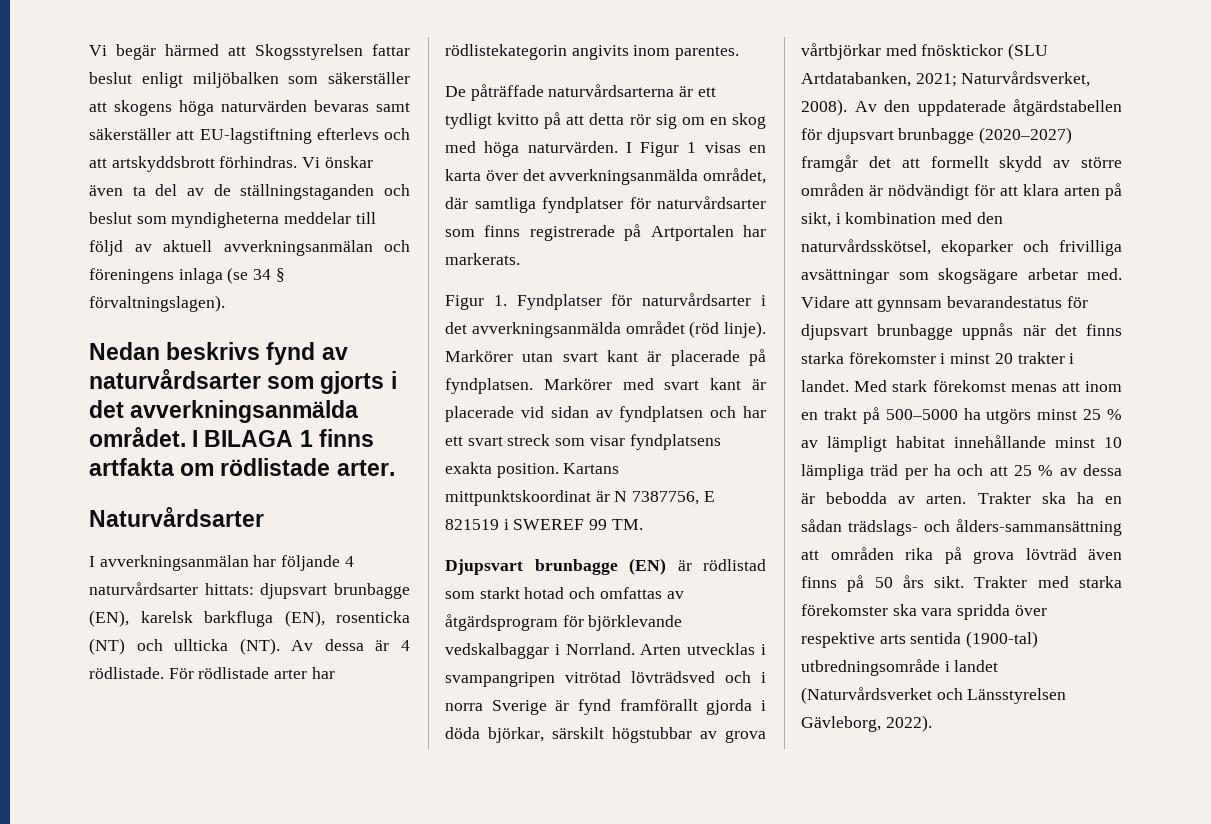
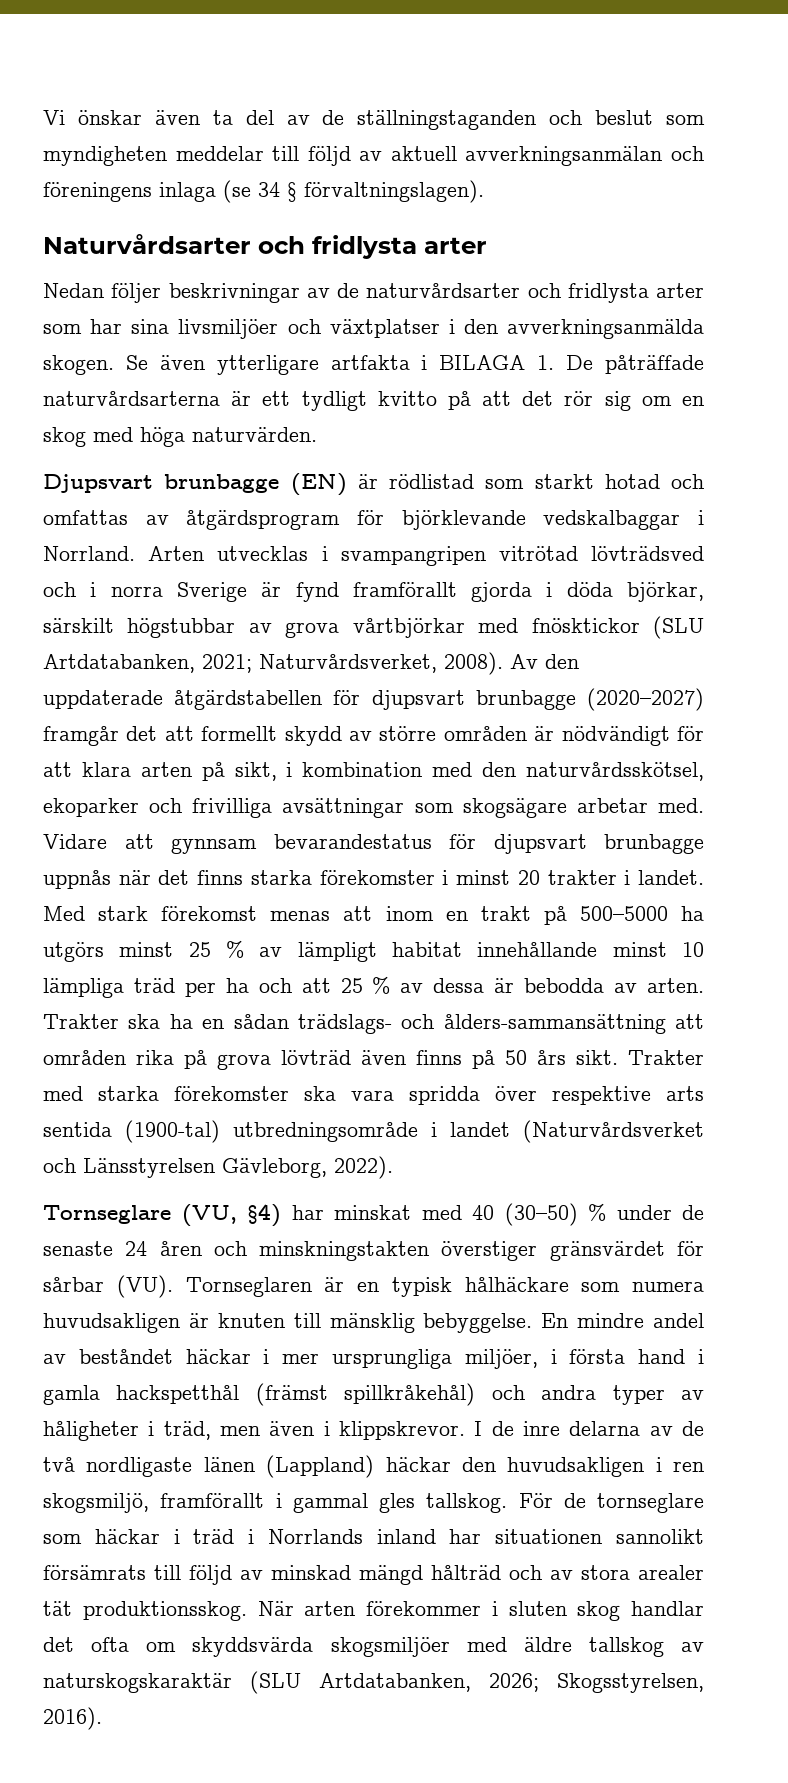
- Vi begär härmed att Skogsstyrelsen fattar beslut enligt miljöbalken som säkerställer att skogens höga naturvärden bevaras samt säkerställer att EU-lagstiftning efterlevs och att artskyddsbrott förhindras. Vi önskar även ta del av de ställningstaganden och beslut som myndigheterna meddelar till följd av aktuell avverkningsanmälan och föreningens inlaga (se 34 § förvaltningslagen).
+ Vi önskar även ta del av de ställningstaganden och beslut som myndigheten meddelar till följd av aktuell avverkningsanmälan och föreningens inlaga (se 34 § förvaltningslagen).
- Nedan beskrivs fynd av naturvårdsarter som gjorts i det avverkningsanmälda området. I BILAGA 1 finns artfakta om rödlistade arter.
- Naturvårdsarter
- I avverkningsanmälan har följande 4 naturvårdsarter hittats: djupsvart brunbagge (EN), karelsk barkfluga (EN), rosenticka (NT) och ullticka (NT). Av dessa är 4 rödlistade. För rödlistade arter har rödlistekategorin angivits inom parentes.
- De påträffade naturvårdsarterna är ett tydligt kvitto på att detta rör sig om en skog med höga naturvärden. I Figur 1 visas en karta över det avverkningsanmälda området, där samtliga fyndplatser för naturvårdsarter som finns registrerade på Artportalen har markerats.
- Figur 1. Fyndplatser för naturvårdsarter i det avverkningsanmälda området (röd linje). Markörer utan svart kant är placerade på fyndplatsen. Markörer med svart kant är placerade vid sidan av fyndplatsen och har ett svart streck som visar fyndplatsens exakta position. Kartans mittpunktskoordinat är N 7387756, E 821519 i SWEREF 99 TM.
+ Naturvårdsarter och fridlysta arter
+ Nedan följer beskrivningar av de naturvårdsarter och fridlysta arter som har sina livsmiljöer och växtplatser i den avverkningsanmälda skogen. Se även ytterligare artfakta i BILAGA 1. De påträffade naturvårdsarterna är ett tydligt kvitto på att det rör sig om en skog med höga naturvärden.
+ Tornseglare (VU, §4) har minskat med 40 (30–50) % under de senaste 24 åren och minskningstakten överstiger gränsvärdet för sårbar (VU). Tornseglaren är en typisk hålhäckare som numera huvudsakligen är knuten till mänsklig bebyggelse. En mindre andel av beståndet häckar i mer ursprungliga miljöer, i första hand i gamla hackspetthål (främst spillkråkehål) och andra typer av håligheter i träd, men även i klippskrevor. I de inre delarna av de två nordligaste länen (Lappland) häckar den huvudsakligen i ren skogsmiljö, framförallt i gammal gles tallskog. För de tornseglare som häckar i träd i Norrlands inland har situationen sannolikt försämrats till följd av minskad mängd hålträd och av stora arealer tät produktionsskog. När arten förekommer i sluten skog handlar det ofta om skyddsvärda skogsmiljöer med äldre tallskog av naturskogskaraktär (SLU Artdatabanken, 2026; Skogsstyrelsen, 2016).

